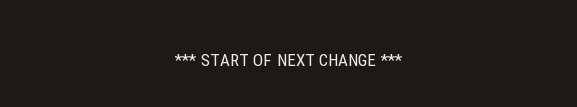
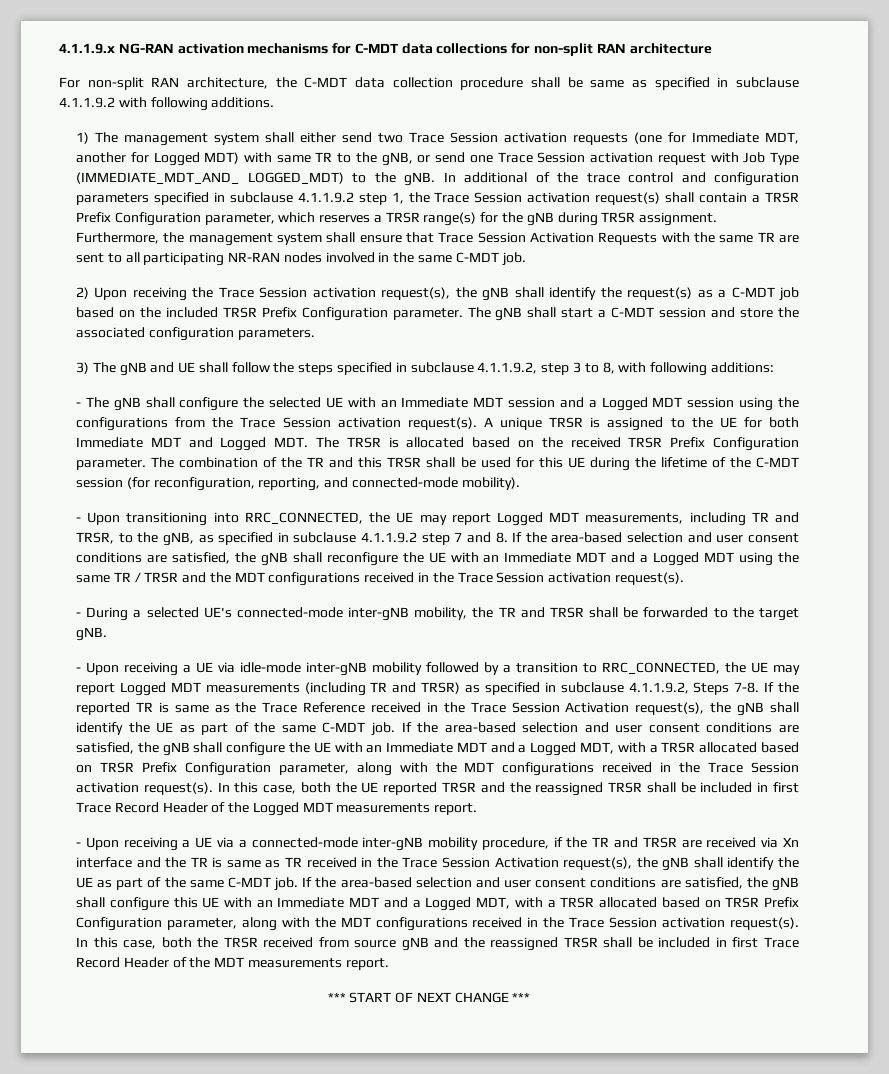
+ 4.1.1.9.x NG-RAN activation mechanisms for C-MDT data collections for non-split RAN architecture
+ For non-split RAN architecture, the C-MDT data collection procedure shall be same as specified in subclause 4.1.1.9.2 with following additions.
+ 1) The management system shall either send two Trace Session activation requests (one for Immediate MDT, another for Logged MDT) with same TR to the gNB, or send one Trace Session activation request with Job Type (IMMEDIATE_MDT_AND_ LOGGED_MDT) to the gNB. In additional of the trace control and configuration parameters specified in subclause 4.1.1.9.2 step 1, the Trace Session activation request(s) shall contain a TRSR Prefix Configuration parameter, which reserves a TRSR range(s) for the gNB during TRSR assignment. Furthermore, the management system shall ensure that Trace Session Activation Requests with the same TR are sent to all participating NR-RAN nodes involved in the same C-MDT job.
+ 2) Upon receiving the Trace Session activation request(s), the gNB shall identify the request(s) as a C-MDT job based on the included TRSR Prefix Configuration parameter. The gNB shall start a C-MDT session and store the associated configuration parameters.
+ 3) The gNB and UE shall follow the steps specified in subclause 4.1.1.9.2, step 3 to 8, with following additions:
+ - The gNB shall configure the selected UE with an Immediate MDT session and a Logged MDT session using the configurations from the Trace Session activation request(s). A unique TRSR is assigned to the UE for both Immediate MDT and Logged MDT. The TRSR is allocated based on the received TRSR Prefix Configuration parameter. The combination of the TR and this TRSR shall be used for this UE during the lifetime of the C-MDT session (for reconfiguration, reporting, and connected-mode mobility).
+ - Upon transitioning into RRC_CONNECTED, the UE may report Logged MDT measurements, including TR and TRSR, to the gNB, as specified in subclause 4.1.1.9.2 step 7 and 8. If the area-based selection and user consent conditions are satisfied, the gNB shall reconfigure the UE with an Immediate MDT and a Logged MDT using the same TR / TRSR and the MDT configurations received in the Trace Session activation request(s).
+ - During a selected UE's connected-mode inter-gNB mobility, the TR and TRSR shall be forwarded to the target gNB.
+ - Upon receiving a UE via idle-mode inter-gNB mobility followed by a transition to RRC_CONNECTED, the UE may report Logged MDT measurements (including TR and TRSR) as specified in subclause 4.1.1.9.2, Steps 7-8. If the reported TR is same as the Trace Reference received in the Trace Session Activation request(s), the gNB shall identify the UE as part of the same C-MDT job. If the area-based selection and user consent conditions are satisfied, the gNB shall configure the UE with an Immediate MDT and a Logged MDT, with a TRSR allocated based on TRSR Prefix Configuration parameter, along with the MDT configurations received in the Trace Session activation request(s). In this case, both the UE reported TRSR and the reassigned TRSR shall be included in first Trace Record Header of the Logged MDT measurements report.
+ - Upon receiving a UE via a connected-mode inter-gNB mobility procedure, if the TR and TRSR are received via Xn interface and the TR is same as TR received in the Trace Session Activation request(s), the gNB shall identify the UE as part of the same C-MDT job. If the area-based selection and user consent conditions are satisfied, the gNB shall configure this UE with an Immediate MDT and a Logged MDT, with a TRSR allocated based on TRSR Prefix Configuration parameter, along with the MDT configurations received in the Trace Session activation request(s). In this case, both the TRSR received from source gNB and the reassigned TRSR shall be included in first Trace Record Header of the MDT measurements report.

